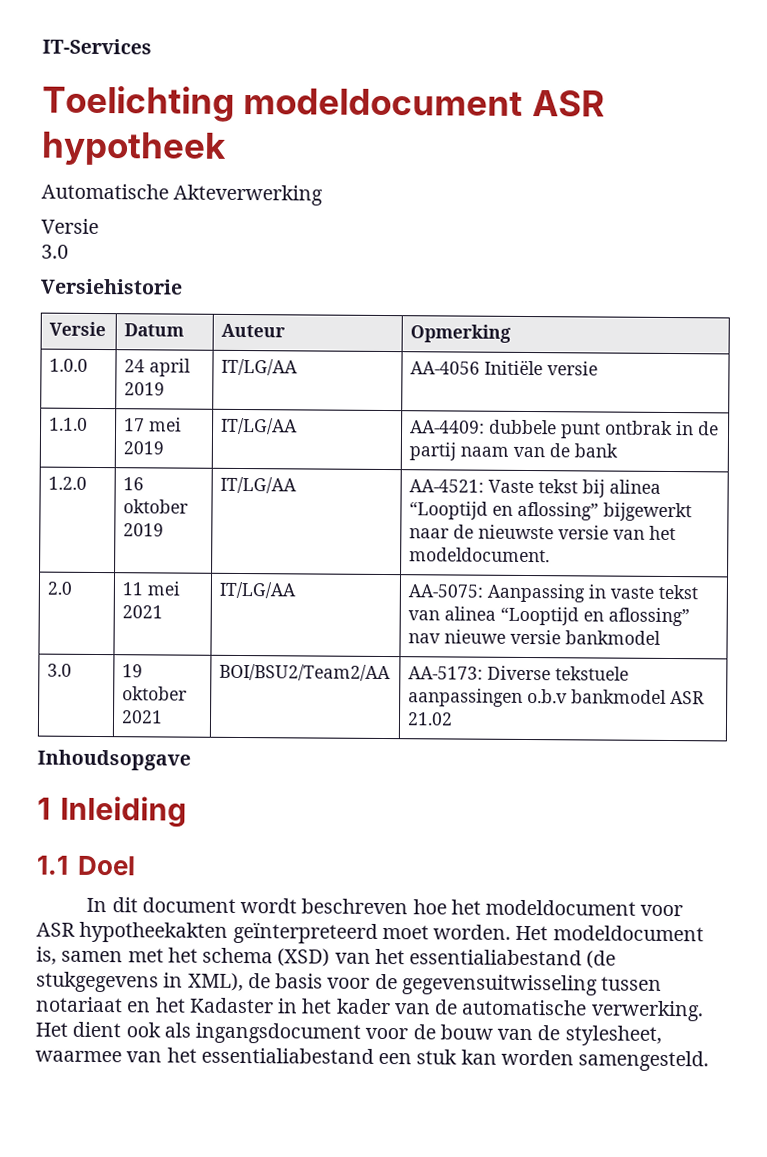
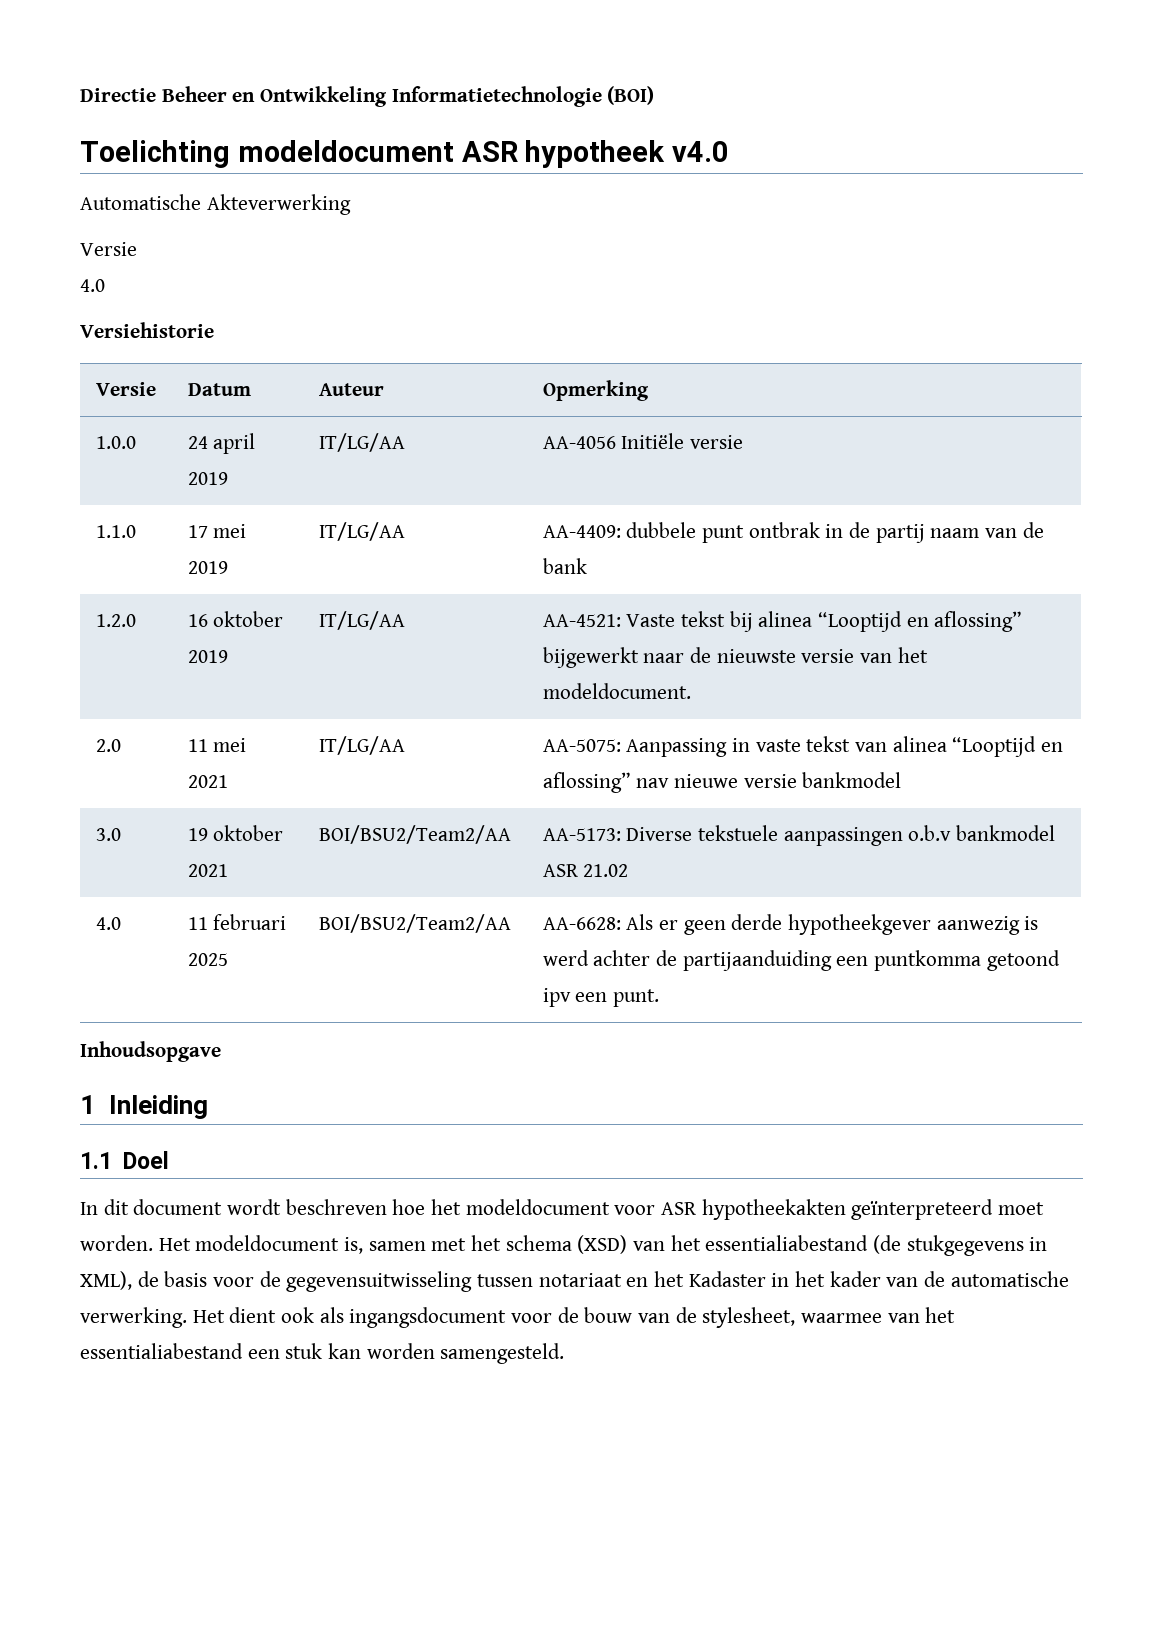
- IT-Services
+ Directie Beheer en Ontwikkeling Informatietechnologie (BOI)
- Toelichting modeldocument ASR hypotheek
+ Toelichting modeldocument ASR hypotheek v4.0
  Automatische Akteverwerking
  Versie
- 3.0
+ 4.0
+ 4.0 | 11 februari 2025 | BOI/BSU2/Team2/AA | AA-6628: Als er geen derde hypotheekgever aanwezig is werd achter de partijaanduiding een puntkomma getoond ipv een punt.

